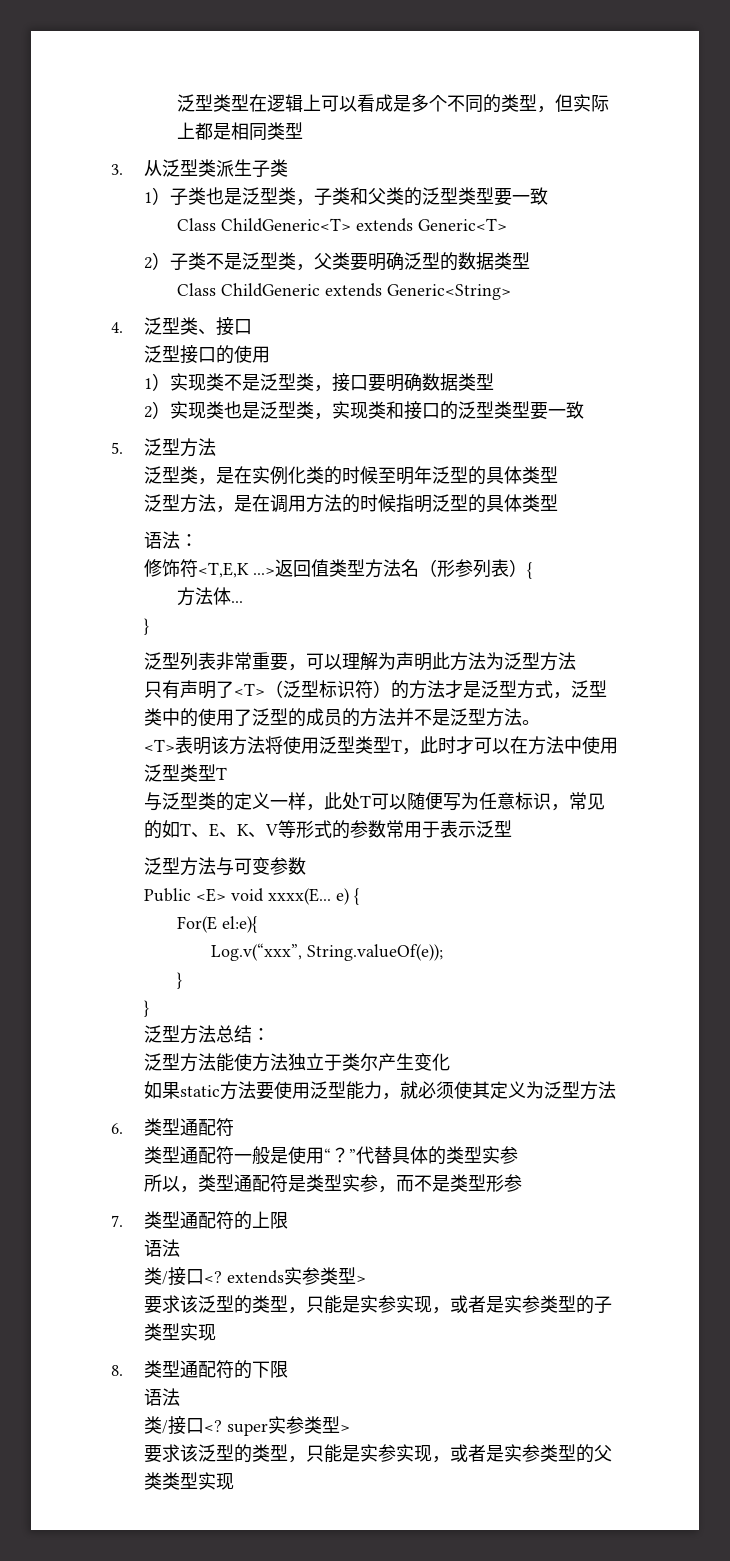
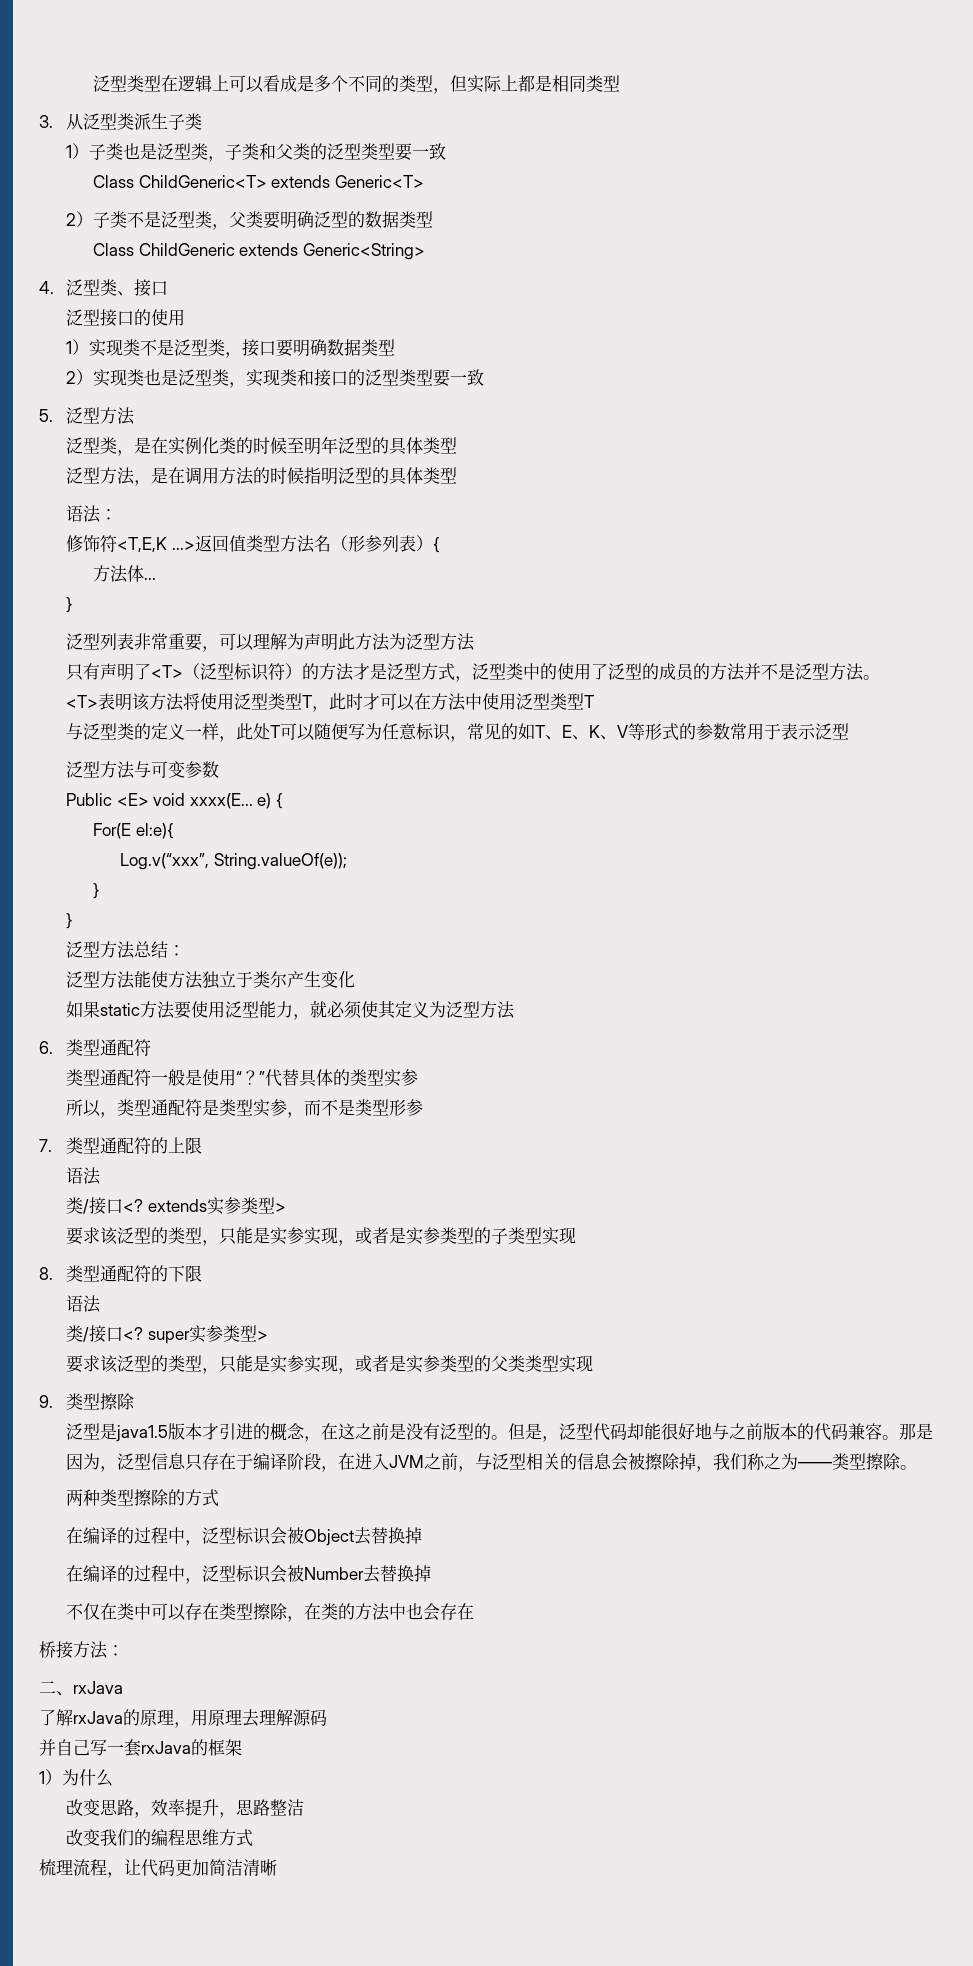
+ 9.类型擦除
+ 泛型是java1.5版本才引进的概念，在这之前是没有泛型的。但是，泛型代码却能很好地与之前版本的代码兼容。那是因为，泛型信息只存在于编译阶段，在进入JVM之前，与泛型相关的信息会被擦除掉，我们称之为——类型擦除。
+ 两种类型擦除的方式
+ 在编译的过程中，泛型标识会被Object去替换掉
+ 在编译的过程中，泛型标识会被Number去替换掉
+ 不仅在类中可以存在类型擦除，在类的方法中也会存在
+ 桥接方法：
+ 二、rxJava
+ 了解rxJava的原理，用原理去理解源码
+ 并自己写一套rxJava的框架
+ 1）为什么
+ 改变思路，效率提升，思路整洁
+ 改变我们的编程思维方式
+ 梳理流程，让代码更加简洁清晰

